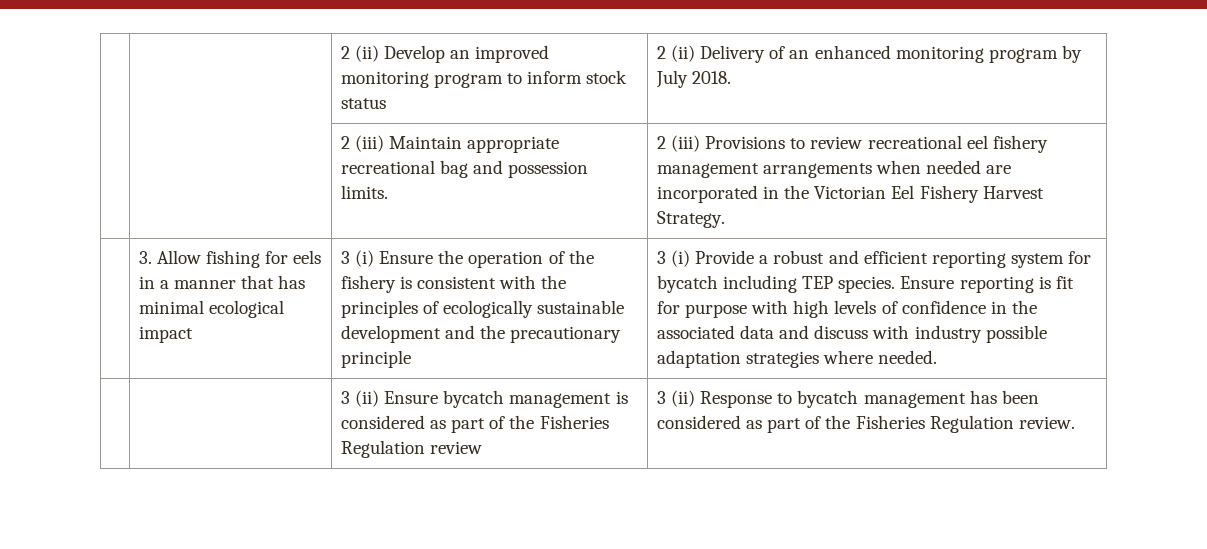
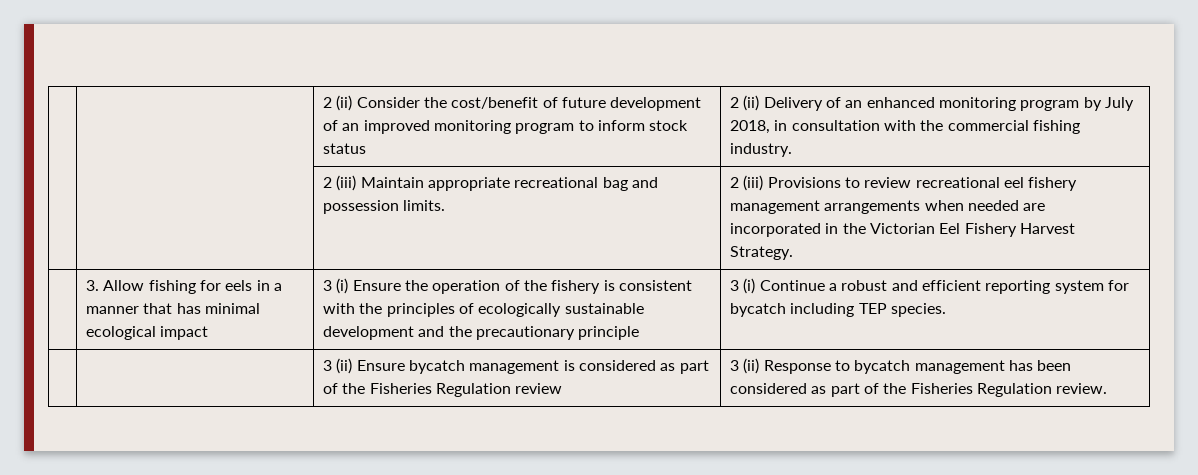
- | | 2 (ii) Develop an improved monitoring program to inform stock status | 2 (ii) Delivery of an enhanced monitoring program by July 2018.
+ | | 2 (ii) Consider the cost/benefit of future development of an improved monitoring program to inform stock status | 2 (ii) Delivery of an enhanced monitoring program by July 2018, in consultation with the commercial fishing industry.
- 3 (i) Provide a robust and efficient reporting system for bycatch including TEP species. Ensure reporting is fit for purpose with high levels of confidence in the associated data and discuss with industry possible adaptation strategies where needed.
+ 3 (i) Continue a robust and efficient reporting system for bycatch including TEP species.

